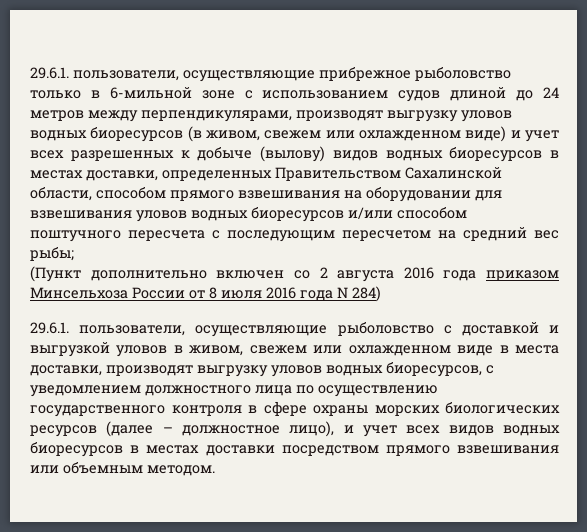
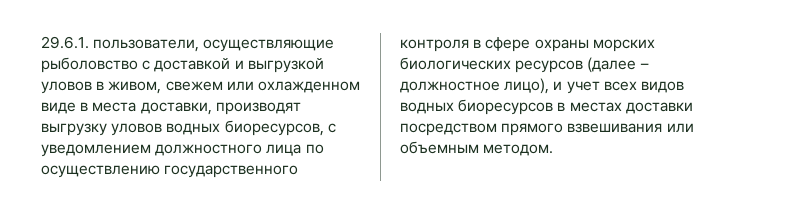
- 29.6.1. пользователи, осуществляющие прибрежное рыболовство только в 6-мильной зоне с использованием судов длиной до 24 метров между перпендикулярами, производят выгрузку уловов водных биоресурсов (в живом, свежем или охлажденном виде) и учет всех разрешенных к добыче (вылову) видов водных биоресурсов в местах доставки, определенных Правительством Сахалинской области, способом прямого взвешивания на оборудовании для взвешивания уловов водных биоресурсов и/или способом поштучного пересчета с последующим пересчетом на средний вес рыбы;
- (Пункт дополнительно включен со 2 августа 2016 года приказом Минсельхоза России от 8 июля 2016 года N 284)

